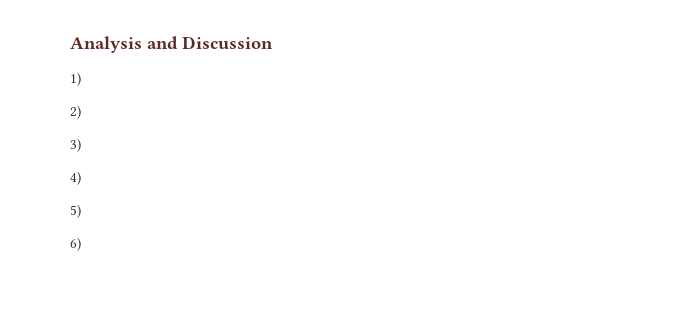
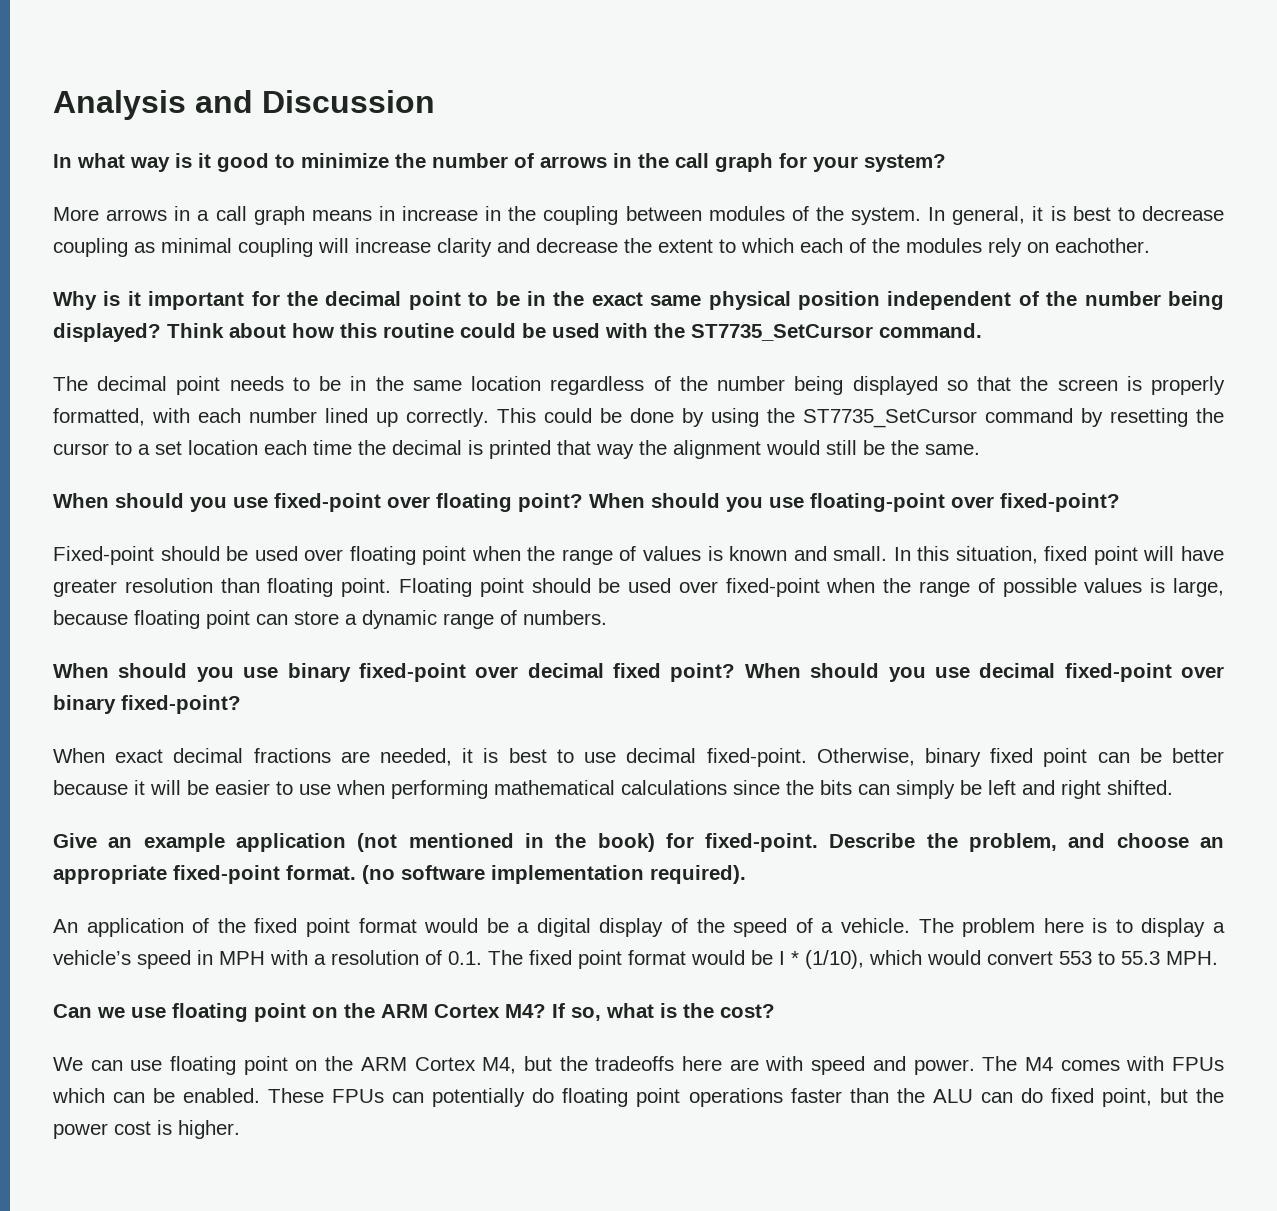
- 1)
- 2)
- 3)
- 4)
- 5)
- 6)
+ In what way is it good to minimize the number of arrows in the call graph for your system?
+ More arrows in a call graph means in increase in the coupling between modules of the system. In general, it is best to decrease coupling as minimal coupling will increase clarity and decrease the extent to which each of the modules rely on eachother.
+ Why is it important for the decimal point to be in the exact same physical position independent of the number being displayed? Think about how this routine could be used with the ST7735_SetCursor command.
+ The decimal point needs to be in the same location regardless of the number being displayed so that the screen is properly formatted, with each number lined up correctly. This could be done by using the ST7735_SetCursor command by resetting the cursor to a set location each time the decimal is printed that way the alignment would still be the same.
+ When should you use fixed-point over floating point? When should you use floating-point over fixed-point?
+ Fixed-point should be used over floating point when the range of values is known and small. In this situation, fixed point will have greater resolution than floating point. Floating point should be used over fixed-point when the range of possible values is large, because floating point can store a dynamic range of numbers.
+ When should you use binary fixed-point over decimal fixed point? When should you use decimal fixed-point over binary fixed-point?
+ When exact decimal fractions are needed, it is best to use decimal fixed-point. Otherwise, binary fixed point can be better because it will be easier to use when performing mathematical calculations since the bits can simply be left and right shifted.
+ Give an example application (not mentioned in the book) for fixed-point. Describe the problem, and choose an appropriate fixed-point format. (no software implementation required).
+ An application of the fixed point format would be a digital display of the speed of a vehicle. The problem here is to display a vehicle’s speed in MPH with a resolution of 0.1. The fixed point format would be I * (1/10), which would convert 553 to 55.3 MPH.
+ Can we use floating point on the ARM Cortex M4? If so, what is the cost?
+ We can use floating point on the ARM Cortex M4, but the tradeoffs here are with speed and power. The M4 comes with FPUs which can be enabled. These FPUs can potentially do floating point operations faster than the ALU can do fixed point, but the power cost is higher.

